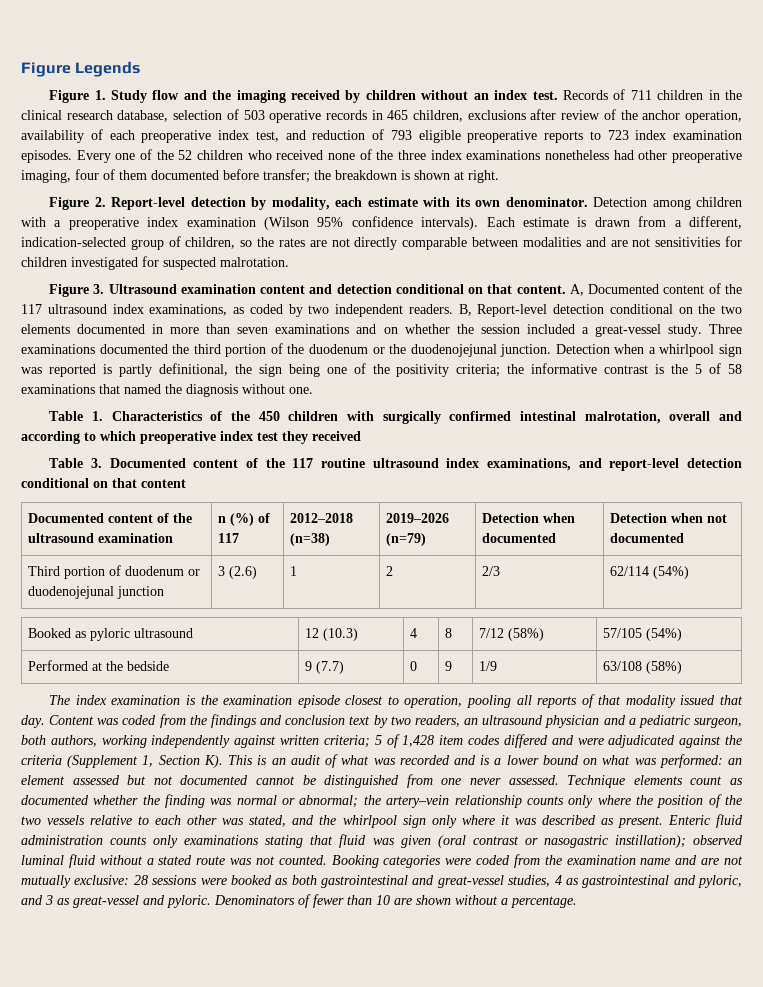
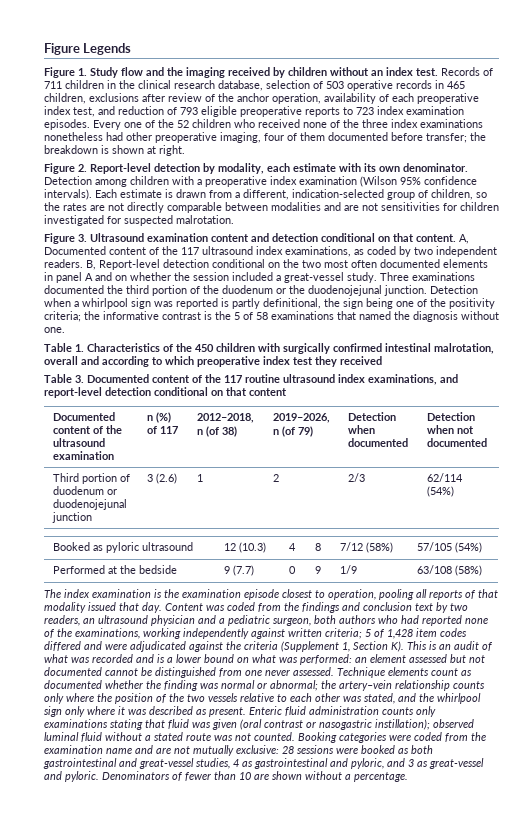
- B, Report-level detection conditional on the two elements documented in more than seven examinations and on whether the session included a great-vessel study.
+ B, Report-level detection conditional on the two most often documented elements in panel A and on whether the session included a great-vessel study.
- Documented content of the ultrasound examination | n (%) of 117 | 2012–2018 (n=38) | 2019–2026 (n=79) | Detection when documented | Detection when not documented
+ Documented content of the ultrasound examination | n (%) of 117 | 2012–2018, n (of 38) | 2019–2026, n (of 79) | Detection when documented | Detection when not documented
- Content was coded from the findings and conclusion text by two readers, an ultrasound physician and a pediatric surgeon, both authors, working independently against written criteria;
+ Content was coded from the findings and conclusion text by two readers, an ultrasound physician and a pediatric surgeon, both authors who had reported none of the examinations, working independently against written criteria;

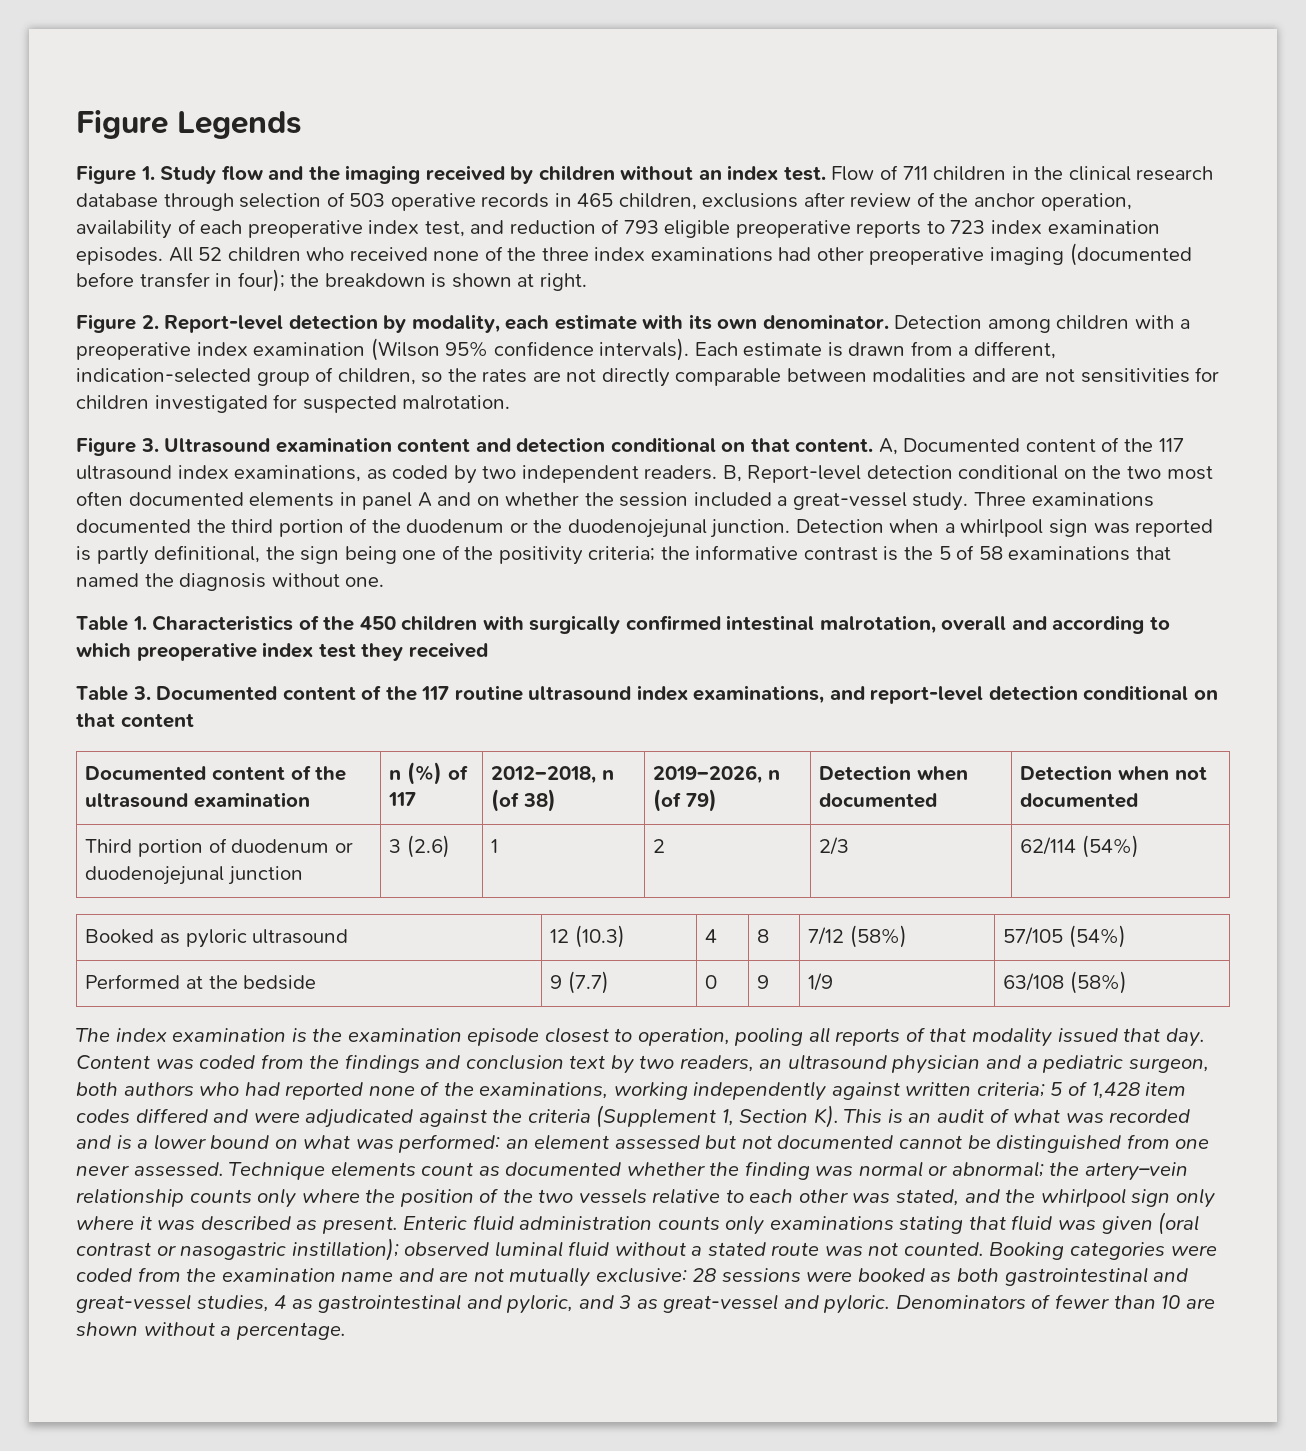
- Records of 711 children in the clinical research database, selection of 503 operative records in 465 children, exclusions after review of the anchor operation, availability of each preoperative index test, and reduction of 793 eligible preoperative reports to 723 index examination episodes.
+ Flow of 711 children in the clinical research database through selection of 503 operative records in 465 children, exclusions after review of the anchor operation, availability of each preoperative index test, and reduction of 793 eligible preoperative reports to 723 index examination episodes.
- Every one of the 52 children who received none of the three index examinations nonetheless had other preoperative imaging, four of them documented before transfer; the breakdown is shown at right.
+ All 52 children who received none of the three index examinations had other preoperative imaging (documented before transfer in four); the breakdown is shown at right.

